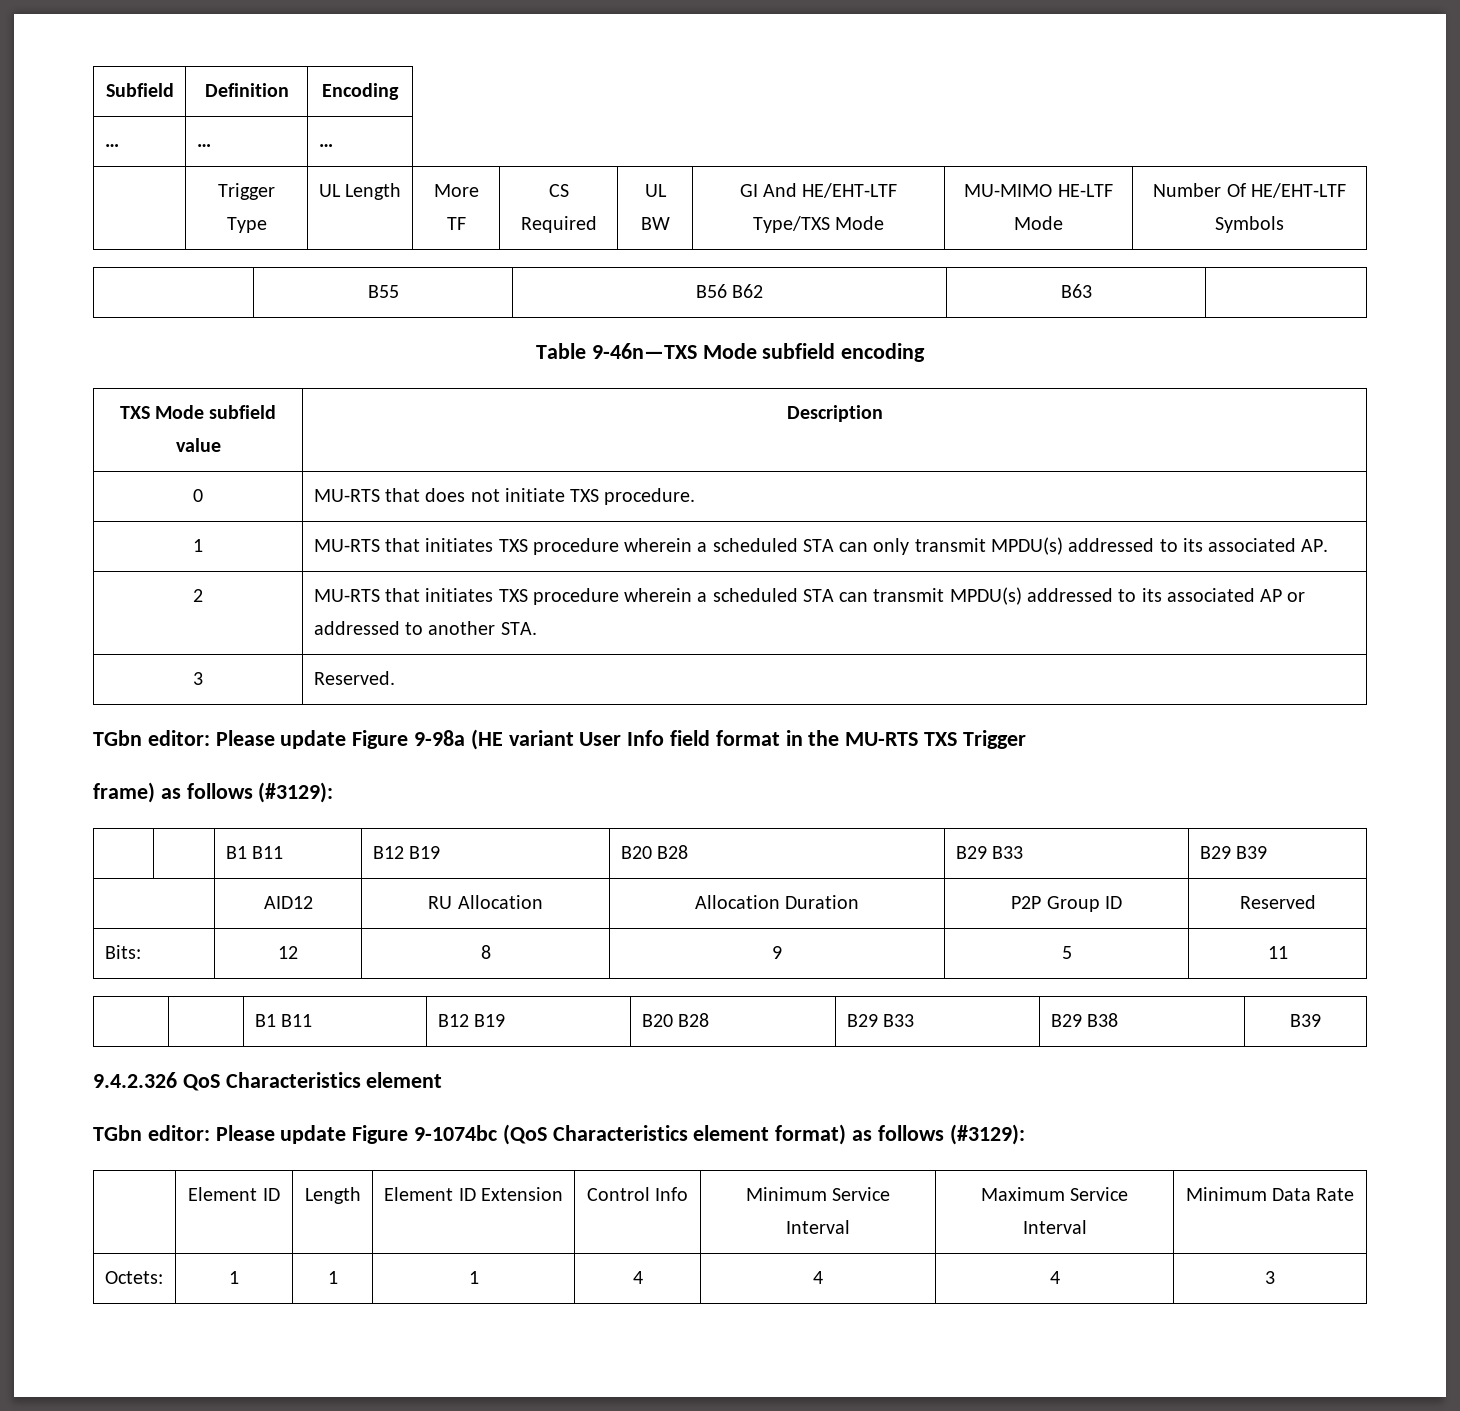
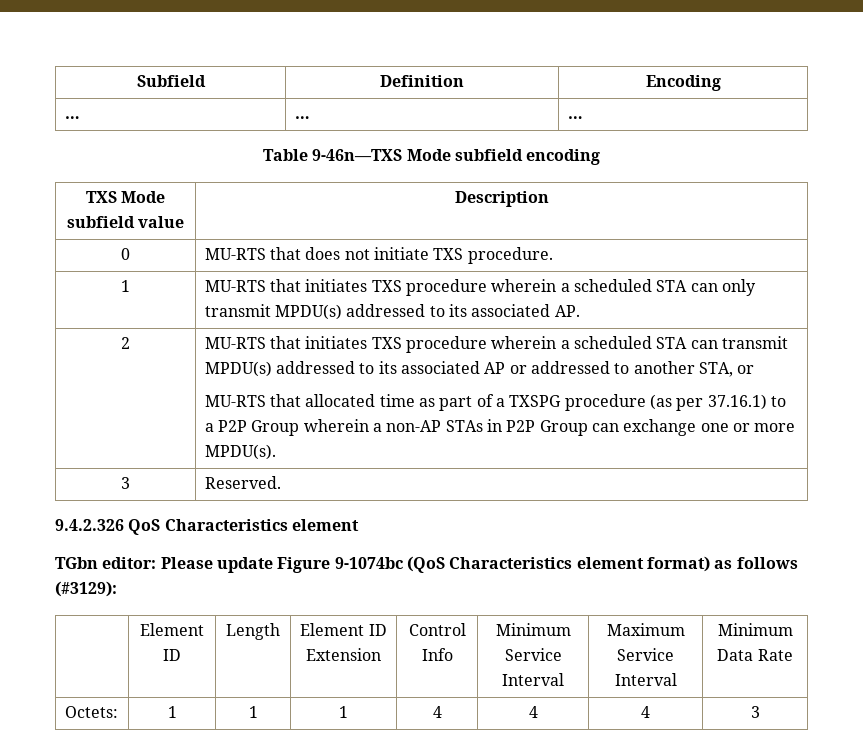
- | Trigger Type | UL Length | More TF | CS Required | UL BW | GI And HE/EHT-LTF Type/TXS Mode | MU-MIMO HE-LTF Mode | Number Of HE/EHT-LTF Symbols
- | B55 | B56 B62 | B63 |
- MU-RTS that initiates TXS procedure wherein a scheduled STA can transmit MPDU(s) addressed to its associated AP or addressed to another STA.
+ MU-RTS that initiates TXS procedure wherein a scheduled STA can transmit MPDU(s) addressed to its associated AP or addressed to another STA, or
+ MU-RTS that allocated time as part of a TXSPG procedure (as per 37.16.1) to a P2P Group wherein a non-AP STAs in P2P Group can exchange one or more MPDU(s).
  3 | Reserved.
- TGbn editor: Please update Figure 9-98a (HE variant User Info field format in the MU-RTS TXS Trigger
- frame) as follows (#3129):
- | | B1 B11 | B12 B19 | B20 B28 | B29 B33 | B29 B39
- | AID12 | RU Allocation | Allocation Duration | P2P Group ID | Reserved
- Bits: | 12 | 8 | 9 | 5 | 11
- | | B1 B11 | B12 B19 | B20 B28 | B29 B33 | B29 B38 | B39

